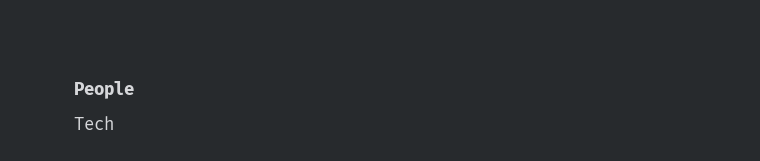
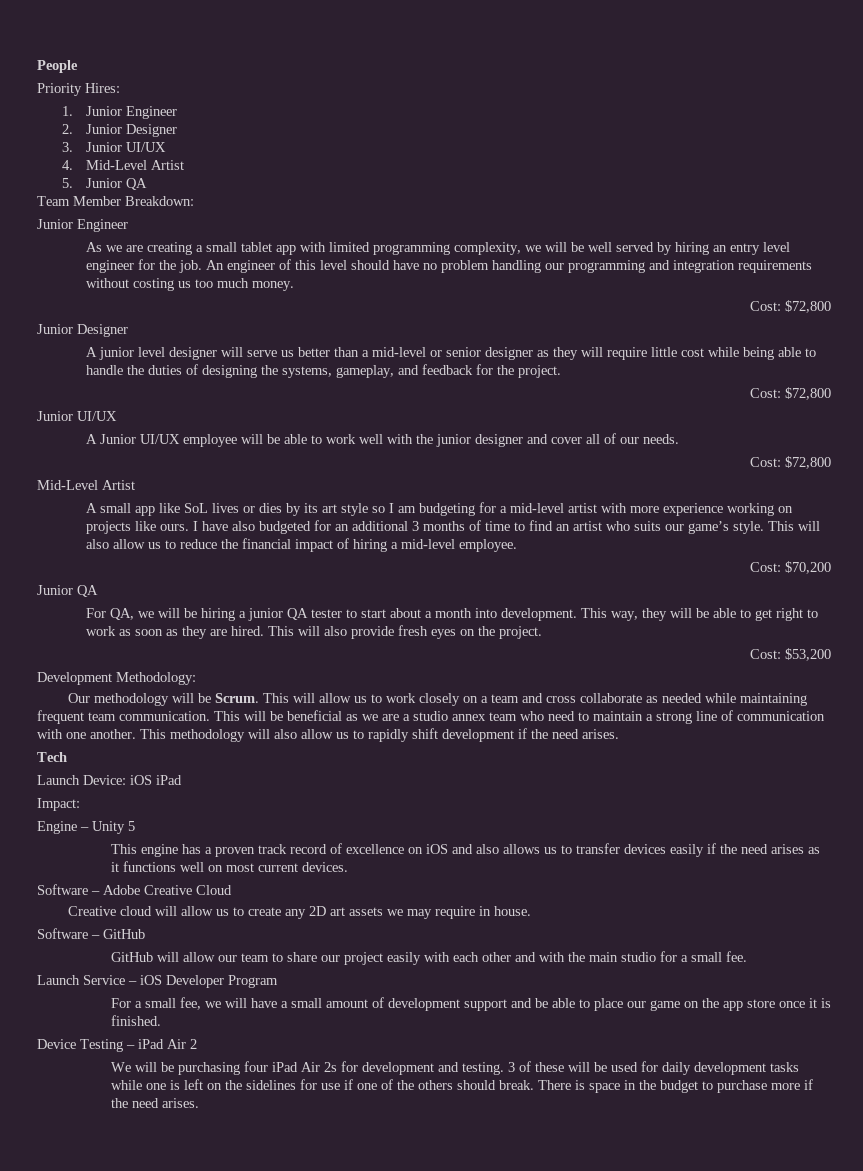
+ Priority Hires:
+ 1. Junior Engineer
+ 2. Junior Designer
+ 3. Junior UI/UX
+ 4. Mid-Level Artist
+ 5. Junior QA
+ Team Member Breakdown:
+ Junior Engineer
+ As we are creating a small tablet app with limited programming complexity, we will be well served by hiring an entry level engineer for the job. An engineer of this level should have no problem handling our programming and integration requirements without costing us too much money.
+ Cost: $72,800
+ Junior Designer
+ A junior level designer will serve us better than a mid-level or senior designer as they will require little cost while being able to handle the duties of designing the systems, gameplay, and feedback for the project.
+ Cost: $72,800
+ Junior UI/UX
+ A Junior UI/UX employee will be able to work well with the junior designer and cover all of our needs.
+ Cost: $72,800
+ Mid-Level Artist
+ A small app like SoL lives or dies by its art style so I am budgeting for a mid-level artist with more experience working on projects like ours. I have also budgeted for an additional 3 months of time to find an artist who suits our game’s style. This will also allow us to reduce the financial impact of hiring a mid-level employee.
+ Cost: $70,200
+ Junior QA
+ For QA, we will be hiring a junior QA tester to start about a month into development. This way, they will be able to get right to work as soon as they are hired. This will also provide fresh eyes on the project.
+ Cost: $53,200
+ Development Methodology:
+ Our methodology will be Scrum. This will allow us to work closely on a team and cross collaborate as needed while maintaining frequent team communication. This will be beneficial as we are a studio annex team who need to maintain a strong line of communication with one another. This methodology will also allow us to rapidly shift development if the need arises.
  Tech
+ Launch Device: iOS iPad
+ Impact:
+ Engine – Unity 5
+ This engine has a proven track record of excellence on iOS and also allows us to transfer devices easily if the need arises as it functions well on most current devices.
+ Software – Adobe Creative Cloud
+ Creative cloud will allow us to create any 2D art assets we may require in house.
+ Software – GitHub
+ GitHub will allow our team to share our project easily with each other and with the main studio for a small fee.
+ Launch Service – iOS Developer Program
+ For a small fee, we will have a small amount of development support and be able to place our game on the app store once it is finished.
+ Device Testing – iPad Air 2
+ We will be purchasing four iPad Air 2s for development and testing. 3 of these will be used for daily development tasks while one is left on the sidelines for use if one of the others should break. There is space in the budget to purchase more if the need arises.

